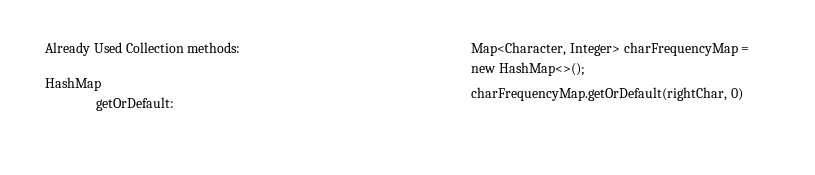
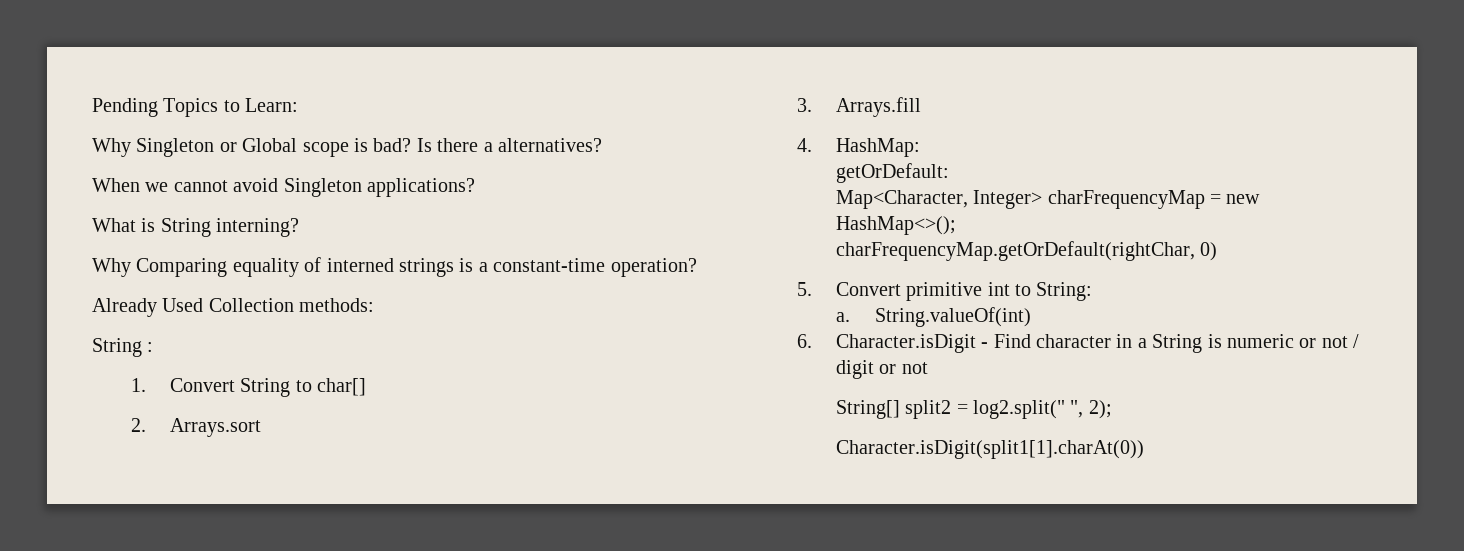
+ Pending Topics to Learn:
+ Why Singleton or Global scope is bad? Is there a alternatives?
+ When we cannot avoid Singleton applications?
+ What is String interning?
+ Why Comparing equality of interned strings is a constant-time operation?
  Already Used Collection methods:
- HashMap
+ String :
+ 1. Convert String to char[]
+ 2. Arrays.sort
+ 3. Arrays.fill
+ 4. HashMap:
+ 5. Convert primitive int to String:
+ a. String.valueOf(int)
+ 6. Character.isDigit - Find character in a String is numeric or not / digit or not
+ String[] split2 = log2.split(" ", 2);
+ Character.isDigit(split1[1].charAt(0))

